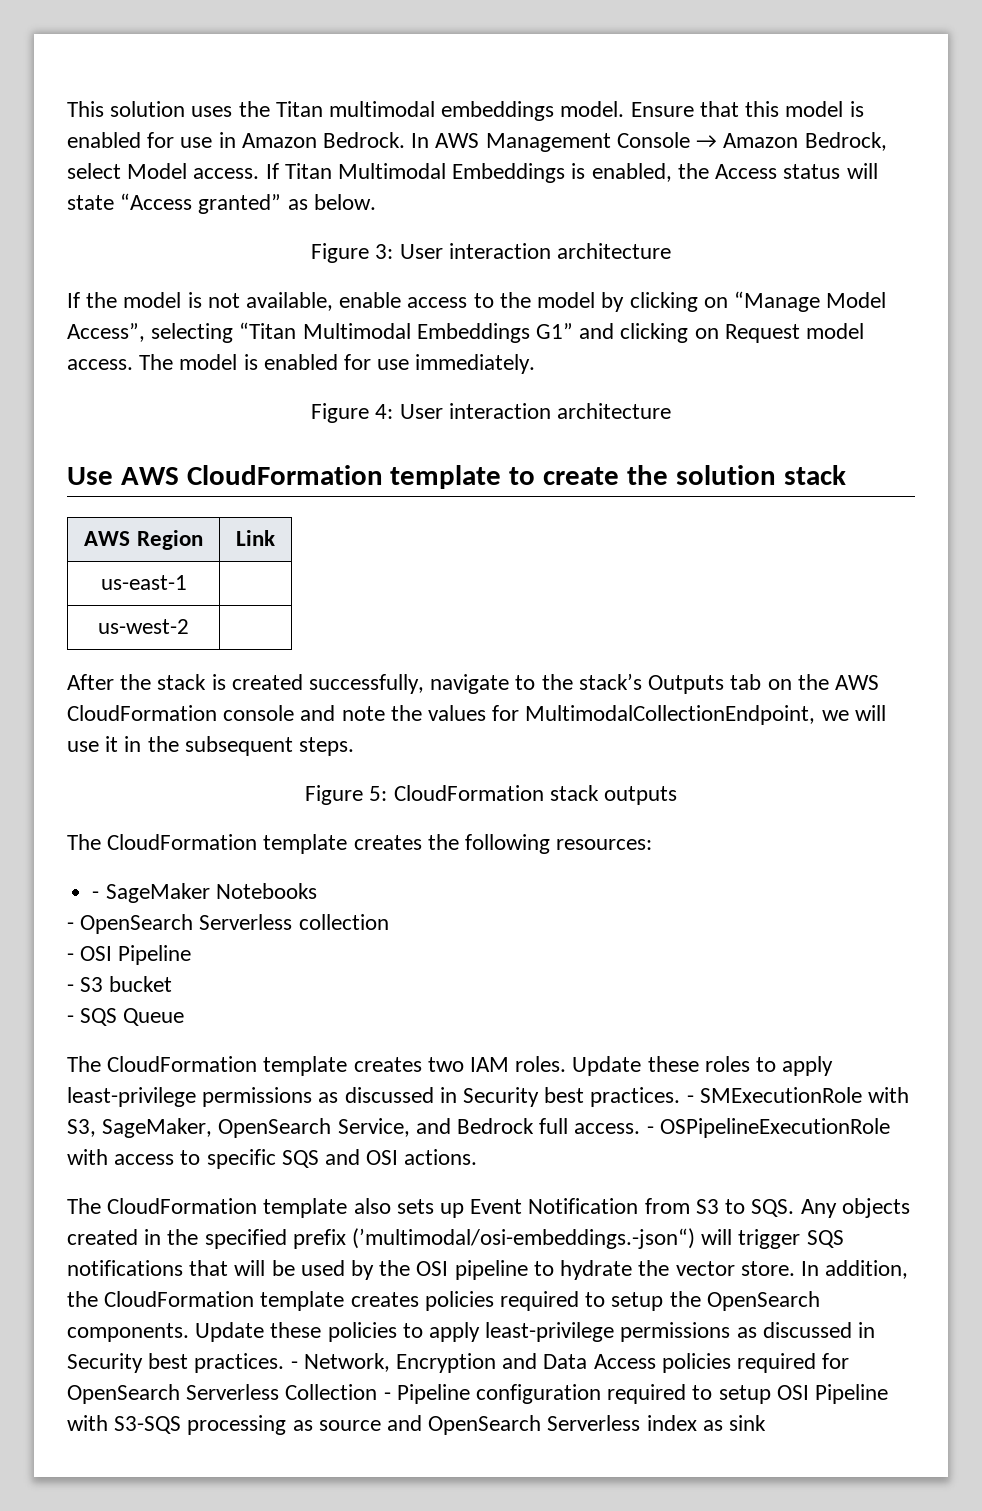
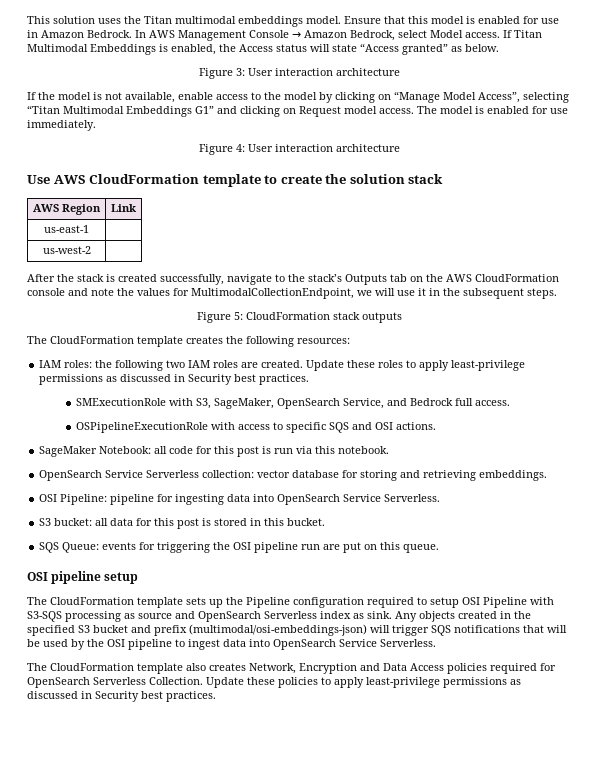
- - SageMaker Notebooks
- - OpenSearch Serverless collection
- - OSI Pipeline
- - S3 bucket
- - SQS Queue
- The CloudFormation template creates two IAM roles.
+ IAM roles: the following two IAM roles are created.
- Update these roles to apply least-privilege permissions as discussed in Security best practices. - SMExecutionRole with S3, SageMaker, OpenSearch Service, and Bedrock full access. - OSPipelineExecutionRole with access to specific SQS and OSI actions.
+ Update these roles to apply least-privilege permissions as discussed in Security best practices.
+ SMExecutionRole with S3, SageMaker, OpenSearch Service, and Bedrock full access.
+ OSPipelineExecutionRole with access to specific SQS and OSI actions.
- The CloudFormation template also sets up Event Notification from S3 to SQS. Any objects created in the specified prefix (’multimodal/osi-embeddings.-json“) will trigger SQS notifications that will be used by the OSI pipeline to hydrate the vector store. In addition, the CloudFormation template creates policies required to setup the OpenSearch components. Update these policies to apply least-privilege permissions as discussed in Security best practices. - Network, Encryption and Data Access policies required for OpenSearch Serverless Collection - Pipeline configuration required to setup OSI Pipeline with S3-SQS processing as source and OpenSearch Serverless index as sink
+ SageMaker Notebook: all code for this post is run via this notebook.
+ OpenSearch Service Serverless collection: vector database for storing and retrieving embeddings.
+ OSI Pipeline: pipeline for ingesting data into OpenSearch Service Serverless.
+ S3 bucket: all data for this post is stored in this bucket.
+ SQS Queue: events for triggering the OSI pipeline run are put on this queue.
+ OSI pipeline setup
+ The CloudFormation template sets up the Pipeline configuration required to setup OSI Pipeline with S3-SQS processing as source and OpenSearch Serverless index as sink. Any objects created in the specified S3 bucket and prefix (multimodal/osi-embeddings-json) will trigger SQS notifications that will be used by the OSI pipeline to ingest data into OpenSearch Service Serverless.
+ The CloudFormation template also creates Network, Encryption and Data Access policies required for OpenSearch Serverless Collection. Update these policies to apply least-privilege permissions as discussed in Security best practices.

